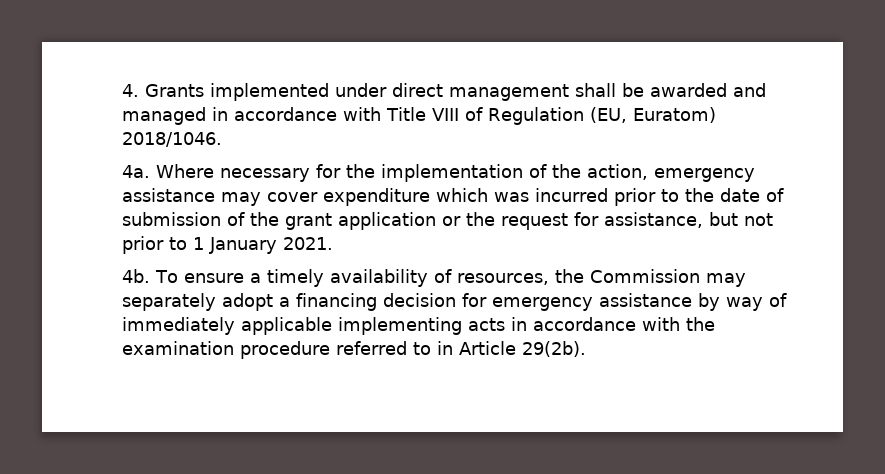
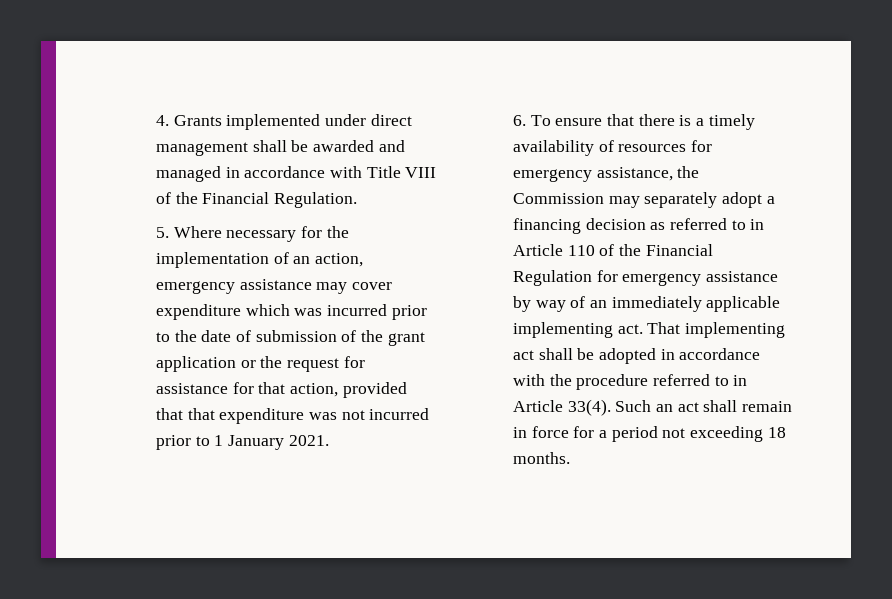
- 4. Grants implemented under direct management shall be awarded and managed in accordance with Title VIII of Regulation (EU, Euratom) 2018/1046.
- 4a. Where necessary for the implementation of the action, emergency assistance may cover expenditure which was incurred prior to the date of submission of the grant application or the request for assistance, but not prior to 1 January 2021.
+ 4. Grants implemented under direct management shall be awarded and managed in accordance with Title VIII of the Financial Regulation.
+ 5. Where necessary for the implementation of an action, emergency assistance may cover expenditure which was incurred prior to the date of submission of the grant application or the request for assistance for that action, provided that that expenditure was not incurred prior to 1 January 2021.
- 4b. To ensure a timely availability of resources, the Commission may separately adopt a financing decision for emergency assistance by way of immediately applicable implementing acts in accordance with the examination procedure referred to in Article 29(2b).
+ 6. To ensure that there is a timely availability of resources for emergency assistance, the Commission may separately adopt a financing decision as referred to in Article 110 of the Financial Regulation for emergency assistance by way of an immediately applicable implementing act. That implementing act shall be adopted in accordance with the procedure referred to in Article 33(4). Such an act shall remain in force for a period not exceeding 18 months.

